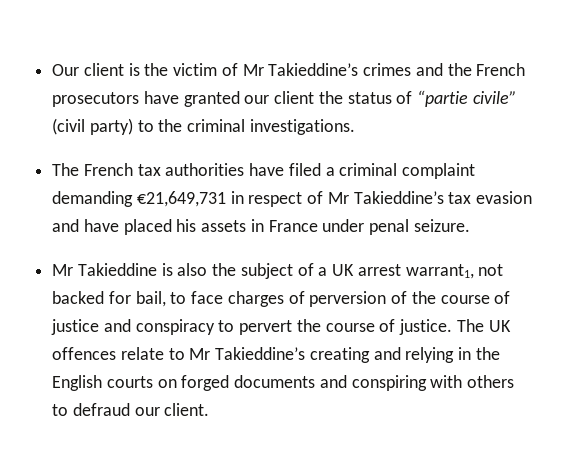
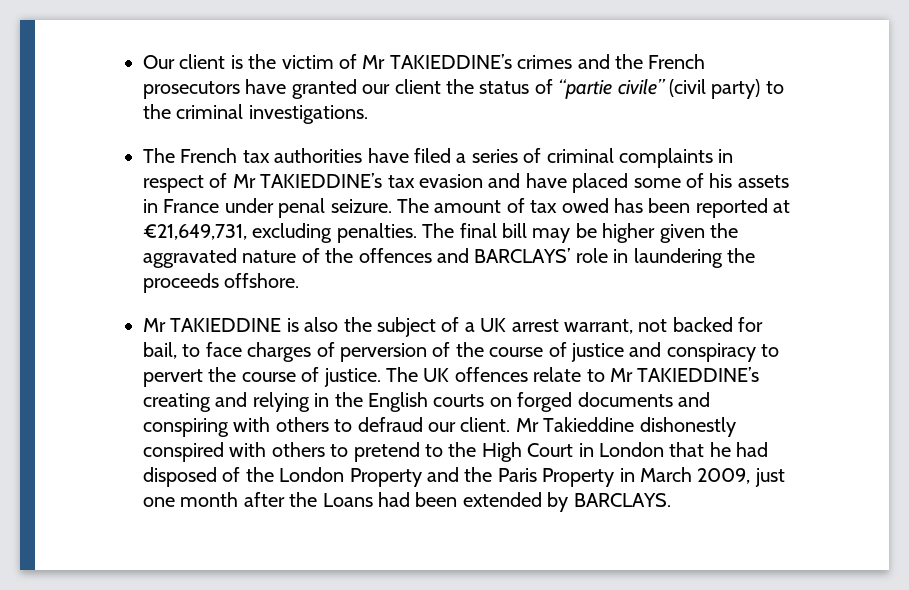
- Our client is the victim of Mr Takieddine’s crimes and the French prosecutors have granted our client the status of “partie civile” (civil party) to the criminal investigations.
+ Our client is the victim of Mr TAKIEDDINE’s crimes and the French prosecutors have granted our client the status of “partie civile” (civil party) to the criminal investigations.
- The French tax authorities have filed a criminal complaint demanding €21,649,731 in respect of Mr Takieddine’s tax evasion and have placed his assets in France under penal seizure.
- Mr Takieddine is also the subject of a UK arrest warrant1, not backed for bail, to face charges of perversion of the course of justice and conspiracy to pervert the course of justice.
+ The French tax authorities have filed a series of criminal complaints in respect of Mr TAKIEDDINE’s tax evasion and have placed some of his assets in France under penal seizure. The amount of tax owed has been reported at €21,649,731, excluding penalties. The final bill may be higher given the aggravated nature of the offences and BARCLAYS’ role in laundering the proceeds offshore.
+ Mr TAKIEDDINE is also the subject of a UK arrest warrant, not backed for bail, to face charges of perversion of the course of justice and conspiracy to pervert the course of justice.
- The UK offences relate to Mr Takieddine’s creating and relying in the English courts on forged documents and conspiring with others to defraud our client.
+ The UK offences relate to Mr TAKIEDDINE’s creating and relying in the English courts on forged documents and conspiring with others to defraud our client.
+ Mr Takieddine dishonestly conspired with others to pretend to the High Court in London that he had disposed of the London Property and the Paris Property in March 2009, just one month after the Loans had been extended by BARCLAYS.

